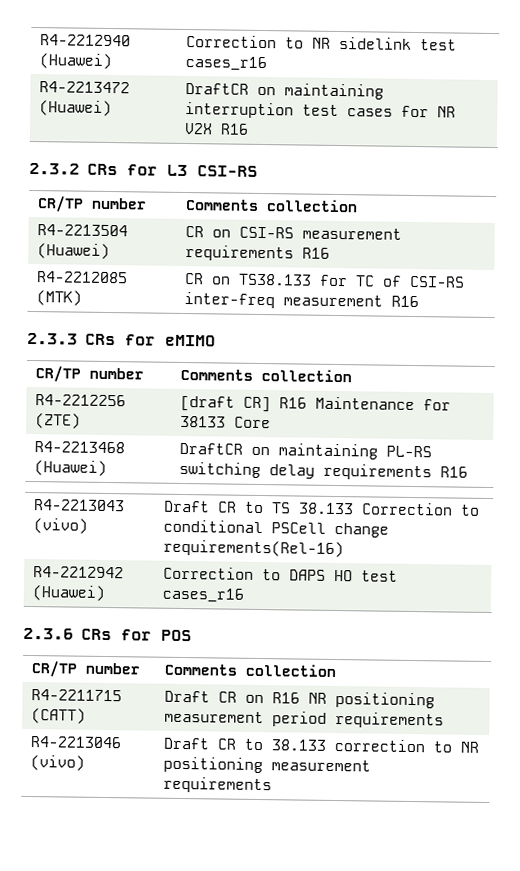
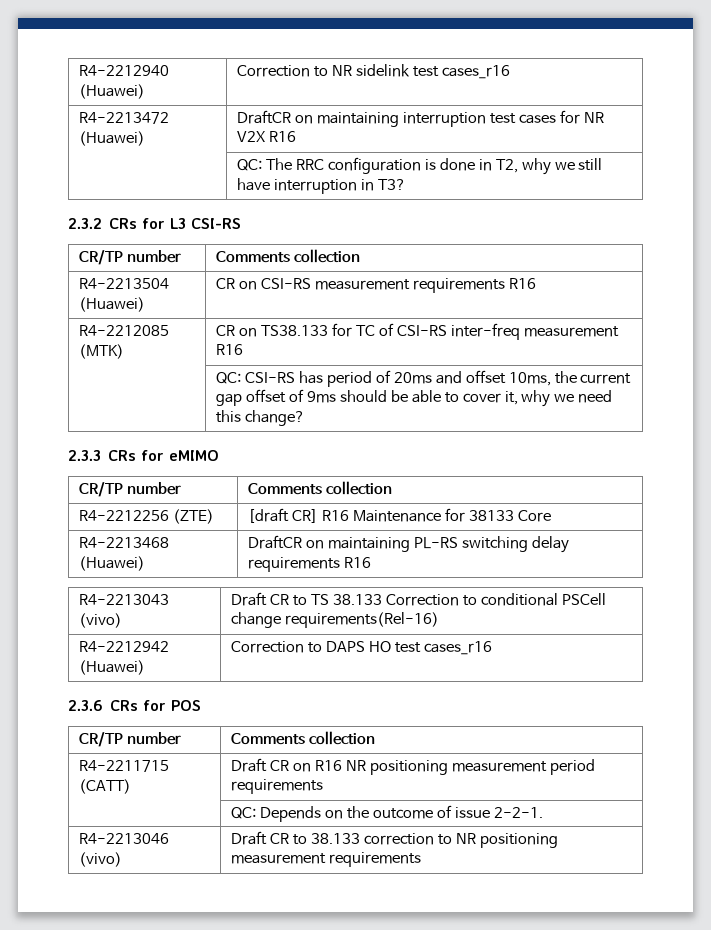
+ | QC: The RRC configuration is done in T2, why we still have interruption in T3?
+ | QC: CSI-RS has period of 20ms and offset 10ms, the current gap offset of 9ms should be able to cover it, why we need this change?
+ | QC: Depends on the outcome of issue 2-2-1.

